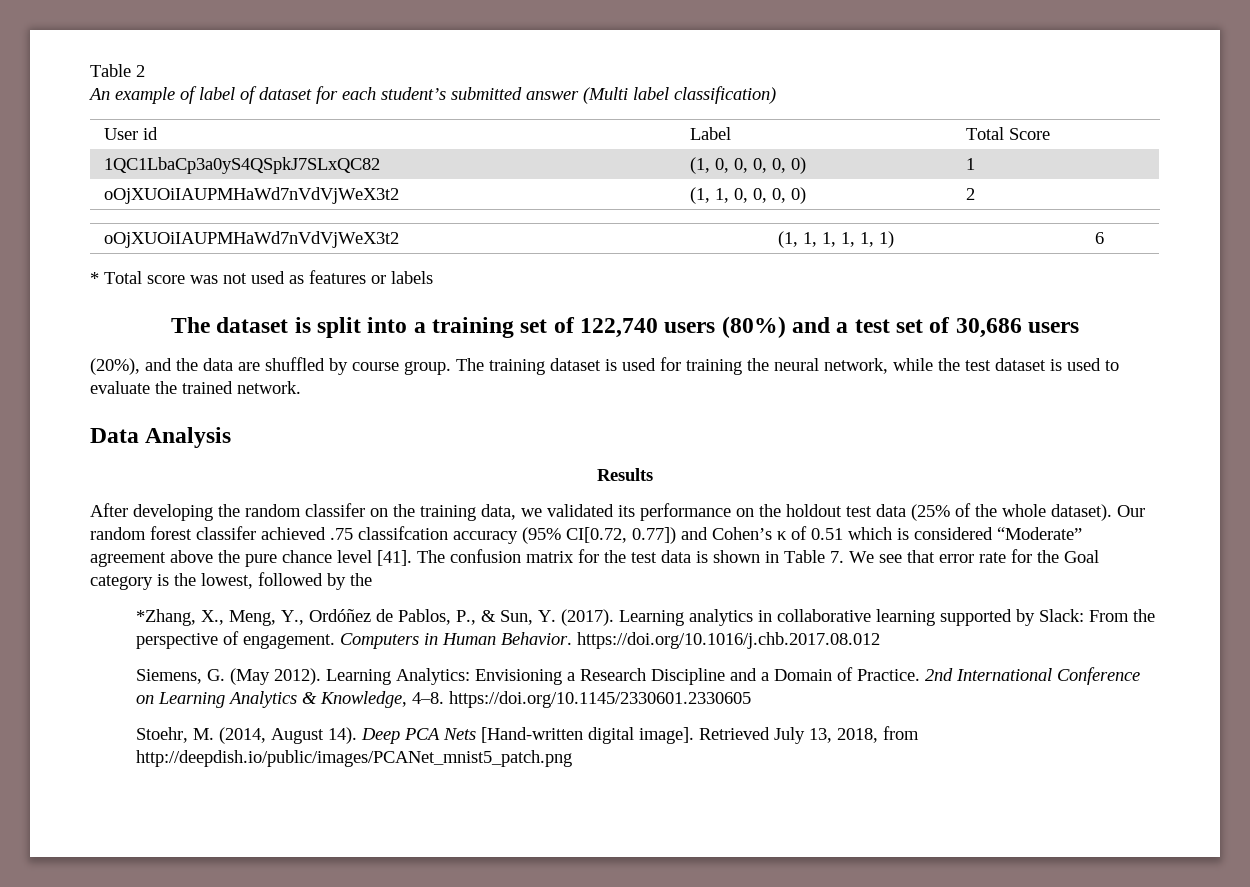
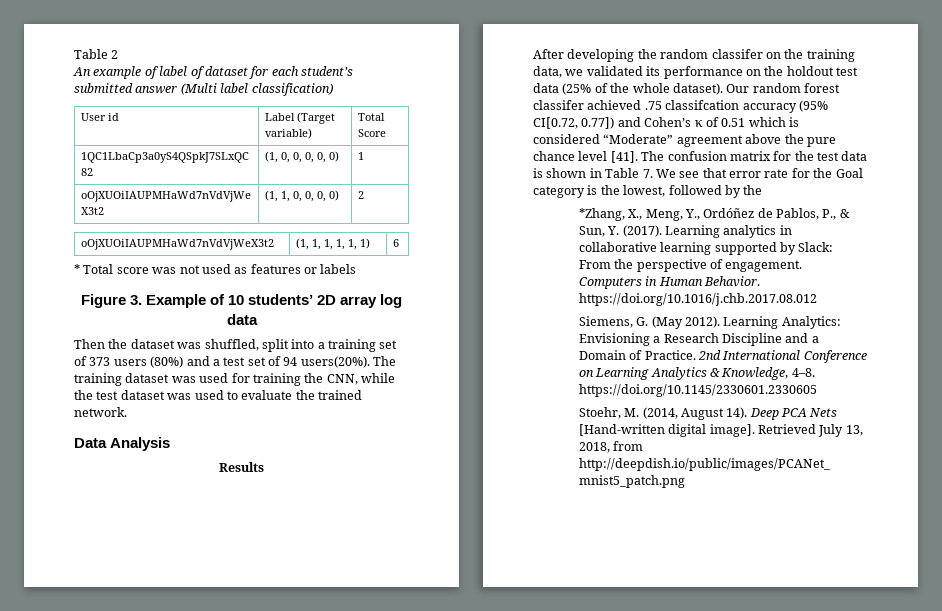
- User id | Label | Total Score
+ User id | Label (Target variable) | Total Score
- The dataset is split into a training set of 122,740 users (80%) and a test set of 30,686 users
- (20%), and the data are shuffled by course group.
+ Figure 3. Example of 10 students’ 2D array log data
+ Then the dataset was shuffled, split into a training set of 373 users (80%) and a test set of 94 users(20%).
- The training dataset is used for training the neural network, while the test dataset is used to evaluate the trained network.
+ The training dataset was used for training the CNN, while the test dataset was used to evaluate the trained network.

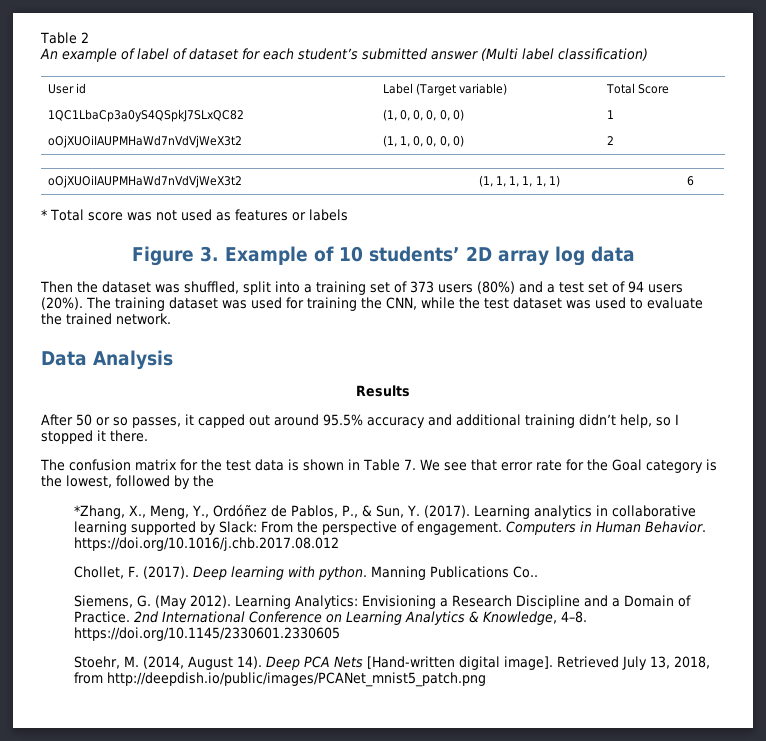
- Then the dataset was shuffled, split into a training set of 373 users (80%) and a test set of 94 users(20%).
+ Then the dataset was shuffled, split into a training set of 373 users (80%) and a test set of 94 users (20%).
- After developing the random classifer on the training data, we validated its performance on the holdout test data (25% of the whole dataset). Our random forest classifer achieved .75 classifcation accuracy (95% CI[0.72, 0.77]) and Cohen’s κ of 0.51 which is considered “Moderate” agreement above the pure chance level [41]. The confusion matrix for the test data is shown in Table 7. We see that error rate for the Goal category is the lowest, followed by the
+ After 50 or so passes, it capped out around 95.5% accuracy and additional training didn’t help, so I stopped it there.
+ The confusion matrix for the test data is shown in Table 7. We see that error rate for the Goal category is the lowest, followed by the
+ Chollet, F. (2017). Deep learning with python. Manning Publications Co..

